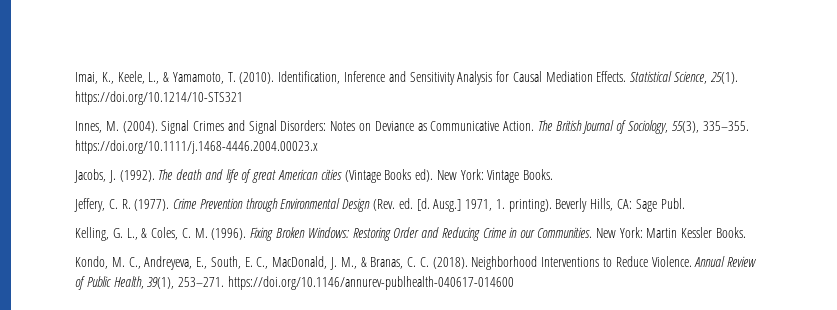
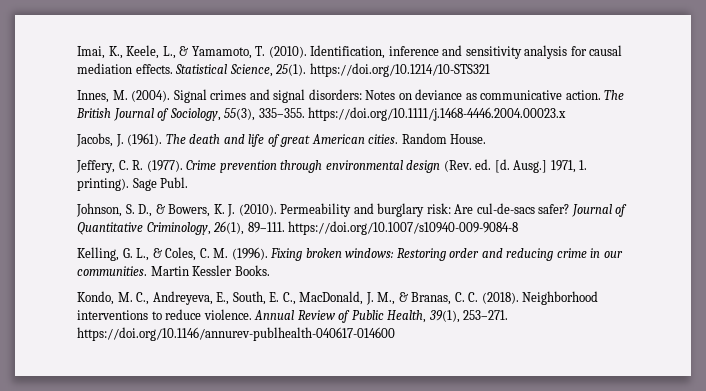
- Identification, Inference and Sensitivity Analysis for Causal Mediation Effects.
+ Identification, inference and sensitivity analysis for causal mediation effects.
- Signal Crimes and Signal Disorders: Notes on Deviance as Communicative Action.
+ Signal crimes and signal disorders: Notes on deviance as communicative action.
- Jacobs, J. (1992).
+ Jacobs, J. (1961).
- The death and life of great American cities (Vintage Books ed). New York: Vintage Books.
+ The death and life of great American cities. Random House.
- Crime Prevention through Environmental Design (Rev. ed. [d.
+ Crime prevention through environmental design (Rev. ed. [d.
- Beverly Hills, CA: Sage Publ.
+ Sage Publ.
+ Johnson, S. D., & Bowers, K. J. (2010). Permeability and burglary risk: Are cul-de-sacs safer? Journal of Quantitative Criminology, 26(1), 89–111. https://doi.org/10.1007/s10940-009-9084-8
- Fixing Broken Windows: Restoring Order and Reducing Crime in our Communities. New York: Martin Kessler Books.
+ Fixing broken windows: Restoring order and reducing crime in our communities. Martin Kessler Books.
- Neighborhood Interventions to Reduce Violence.
+ Neighborhood interventions to reduce violence.

